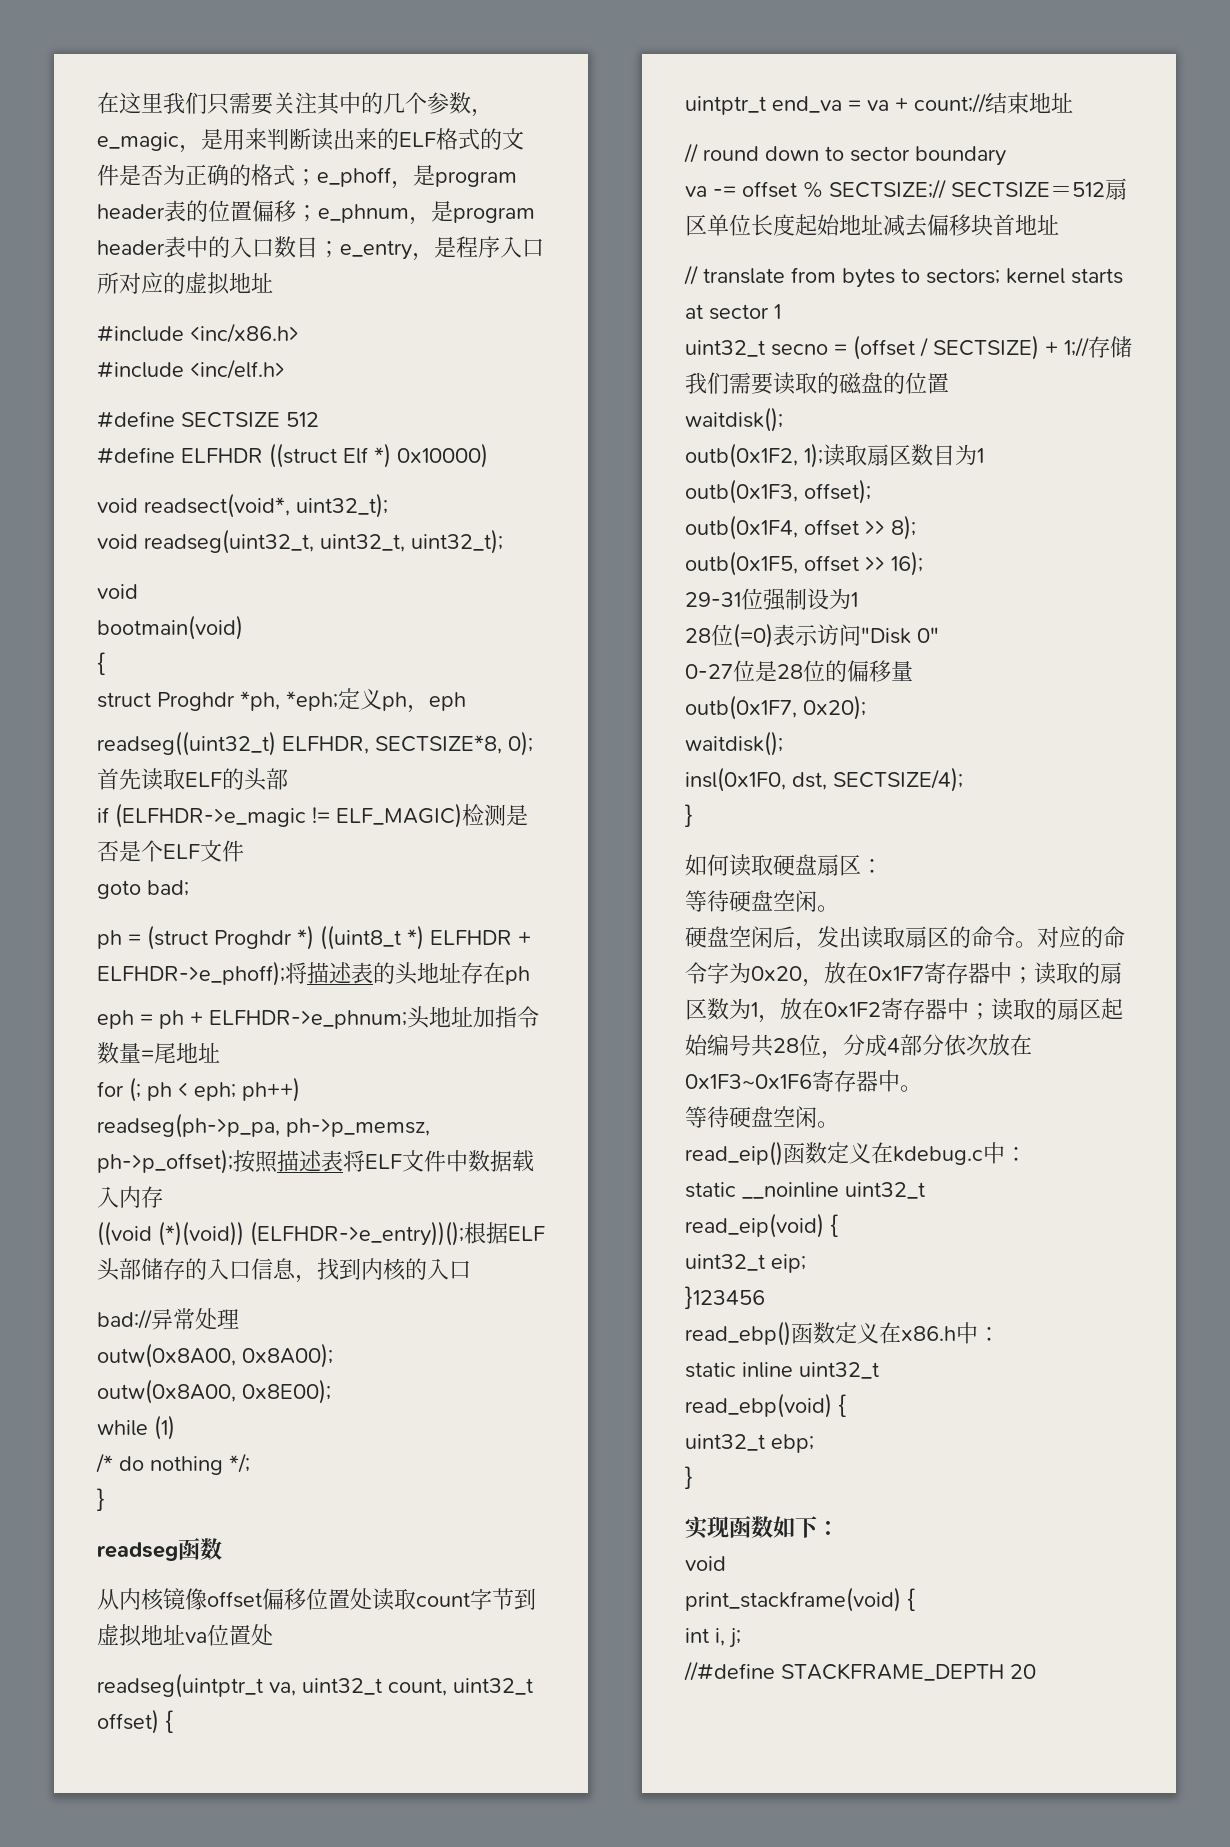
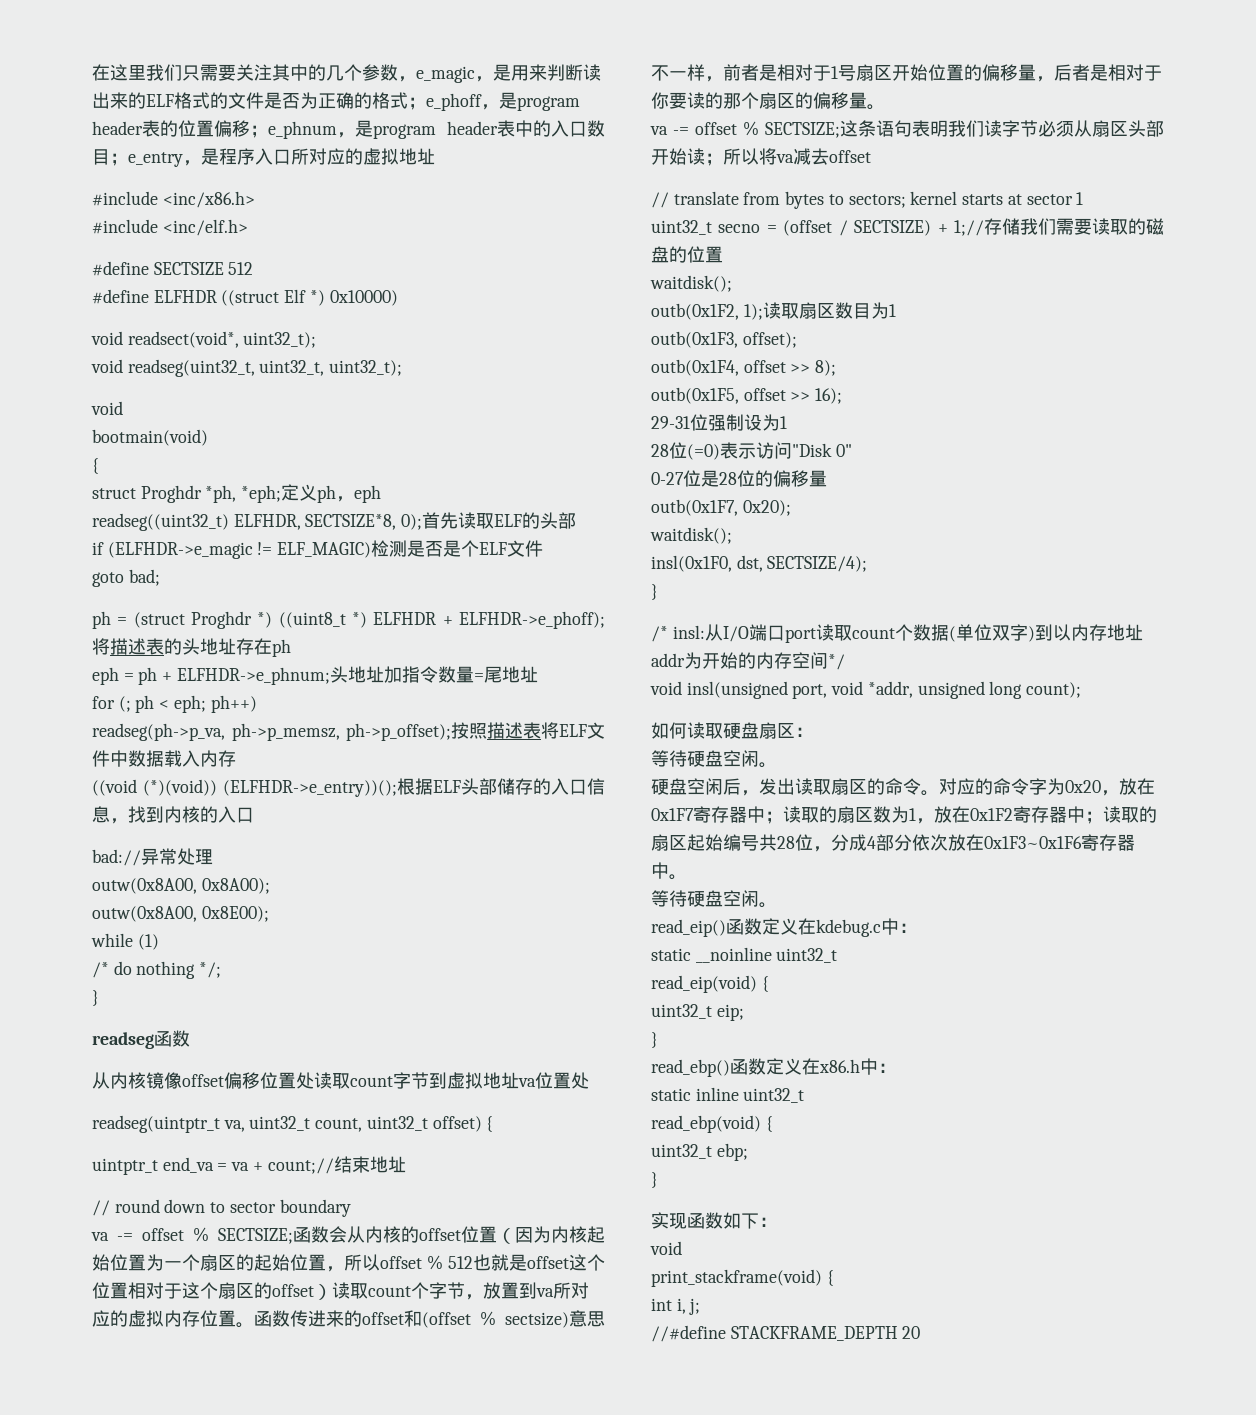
- readseg(ph->p_pa, ph->p_memsz, ph->p_offset);按照描述表将ELF文件中数据载入内存
+ readseg(ph->p_va, ph->p_memsz, ph->p_offset);按照描述表将ELF文件中数据载入内存
- va -= offset % SECTSIZE;// SECTSIZE＝512扇区单位长度起始地址减去偏移块首地址
+ va -= offset % SECTSIZE;函数会从内核的offset位置（因为内核起始位置为一个扇区的起始位置，所以offset % 512也就是offset这个位置相对于这个扇区的offset）读取count个字节，放置到va所对应的虚拟内存位置。函数传进来的offset和(offset % sectsize)意思不一样，前者是相对于1号扇区开始位置的偏移量，后者是相对于你要读的那个扇区的偏移量。
+ va -= offset % SECTSIZE;这条语句表明我们读字节必须从扇区头部开始读；所以将va减去offset
+ /* insl:从I/O端口port读取count个数据(单位双字)到以内存地址addr为开始的内存空间*/
+ void insl(unsigned port, void *addr, unsigned long count);
  uint32_t eip;
- }123456
+ }

